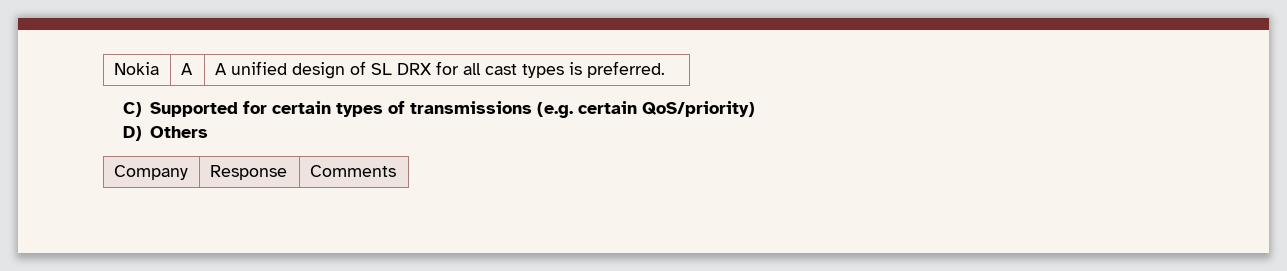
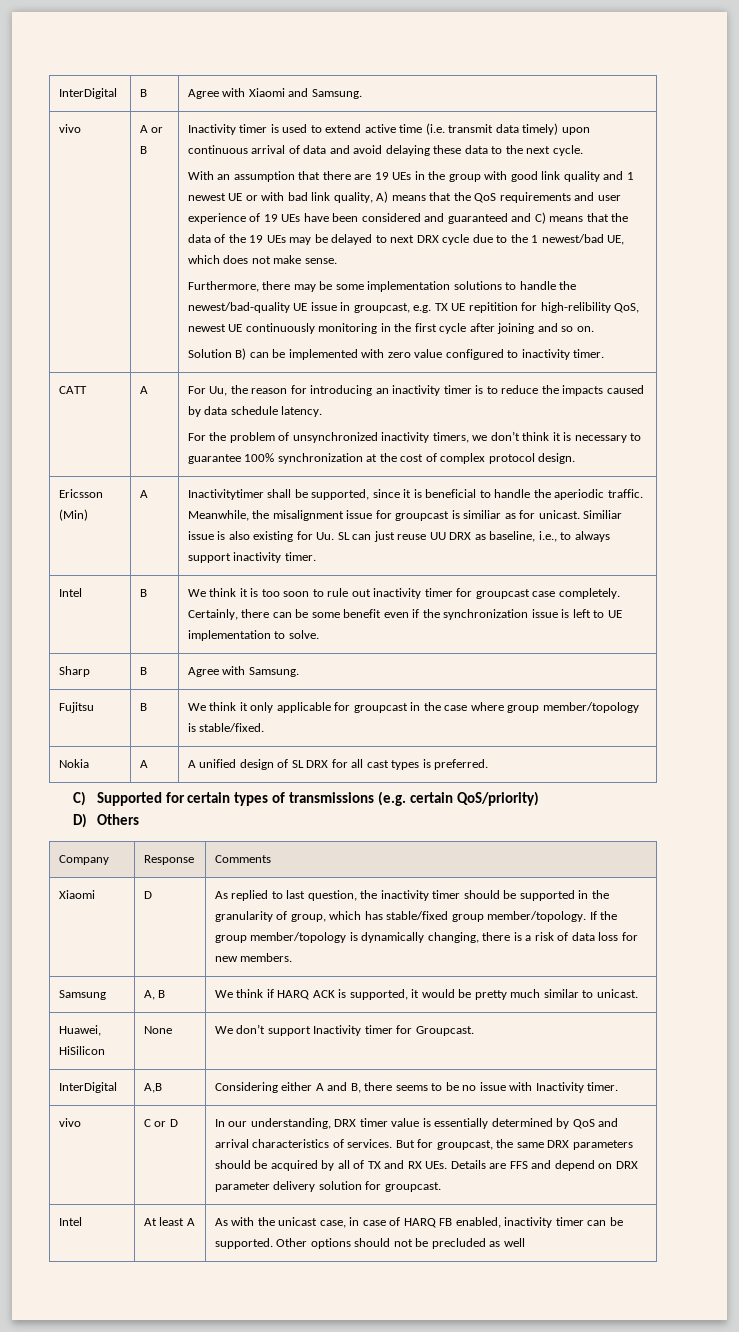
+ InterDigital | B | Agree with Xiaomi and Samsung.
+ vivo | A or B | Inactivity timer is used to extend active time (i.e. transmit data timely) upon continuous arrival of data and avoid delaying these data to the next cycle.
+ With an assumption that there are 19 UEs in the group with good link quality and 1 newest UE or with bad link quality, A) means that the QoS requirements and user experience of 19 UEs have been considered and guaranteed and C) means that the data of the 19 UEs may be delayed to next DRX cycle due to the 1 newest/bad UE, which does not make sense.
+ Furthermore, there may be some implementation solutions to handle the newest/bad-quality UE issue in groupcast, e.g. TX UE repitition for high-relibility QoS, newest UE continuously monitoring in the first cycle after joining and so on.
+ Solution B) can be implemented with zero value configured to inactivity timer.
+ CATT | A | For Uu, the reason for introducing an inactivity timer is to reduce the impacts caused by data schedule latency.
+ For the problem of unsynchronized inactivity timers, we don’t think it is necessary to guarantee 100% synchronization at the cost of complex protocol design.
+ Ericsson (Min) | A | Inactivitytimer shall be supported, since it is beneficial to handle the aperiodic traffic. Meanwhile, the misalignment issue for groupcast is similiar as for unicast. Similiar issue is also existing for Uu. SL can just reuse UU DRX as baseline, i.e., to always support inactivity timer.
+ Intel | B | We think it is too soon to rule out inactivity timer for groupcast case completely. Certainly, there can be some benefit even if the synchronization issue is left to UE implementation to solve.
+ Sharp | B | Agree with Samsung.
+ Fujitsu | B | We think it only applicable for groupcast in the case where group member/topology is stable/fixed.
+ Xiaomi | D | As replied to last question, the inactivity timer should be supported in the granularity of group, which has stable/fixed group member/topology. If the group member/topology is dynamically changing, there is a risk of data loss for new members.
+ Samsung | A, B | We think if HARQ ACK is supported, it would be pretty much similar to unicast.
+ Huawei, HiSilicon | None | We don’t support Inactivity timer for Groupcast.
+ InterDigital | A,B | Considering either A and B, there seems to be no issue with Inactivity timer.
+ vivo | C or D | In our understanding, DRX timer value is essentially determined by QoS and arrival characteristics of services. But for groupcast, the same DRX parameters should be acquired by all of TX and RX UEs. Details are FFS and depend on DRX parameter delivery solution for groupcast.
+ Intel | At least A | As with the unicast case, in case of HARQ FB enabled, inactivity timer can be supported. Other options should not be precluded as well

